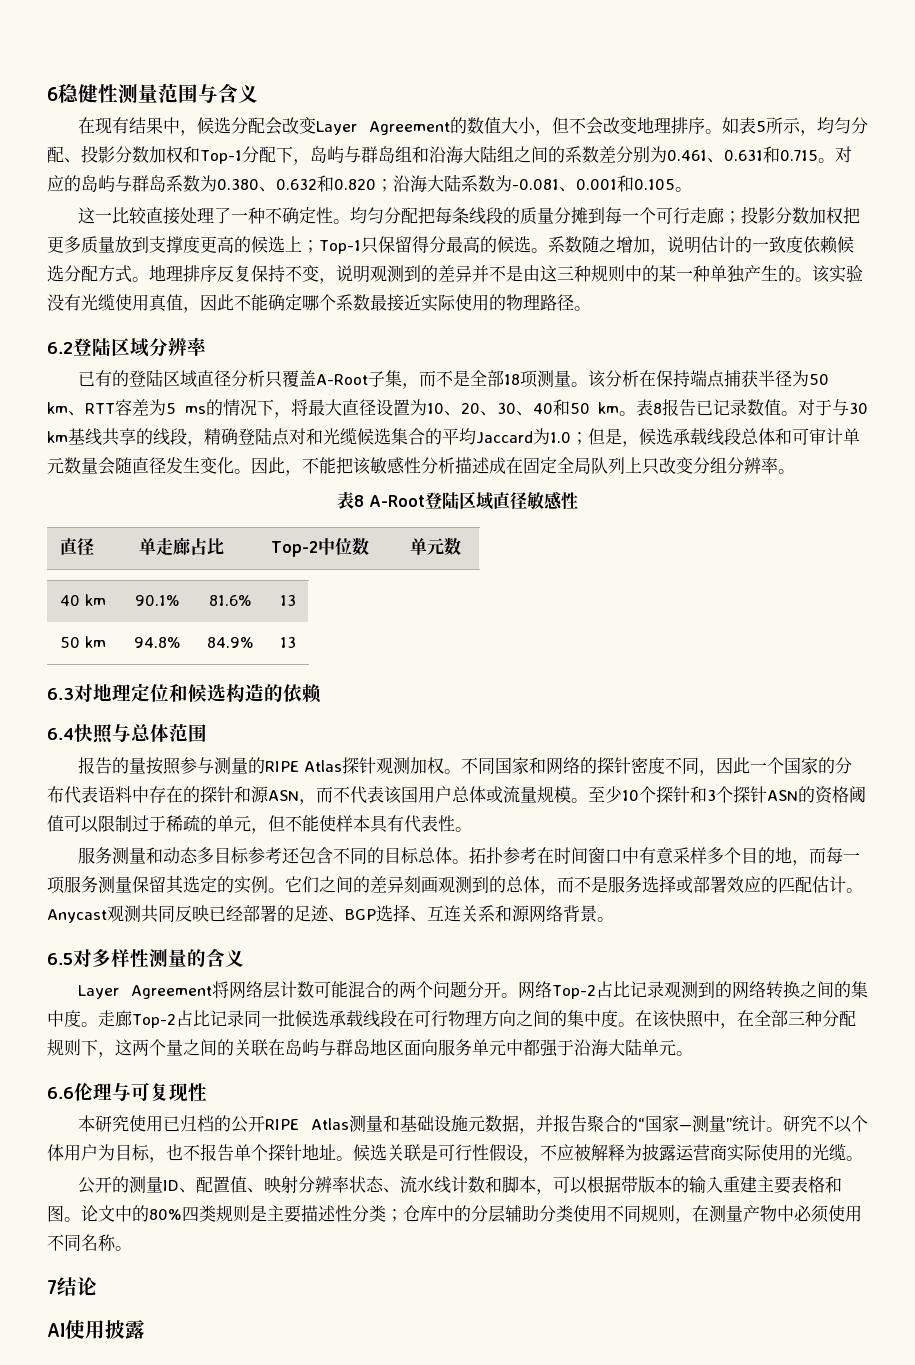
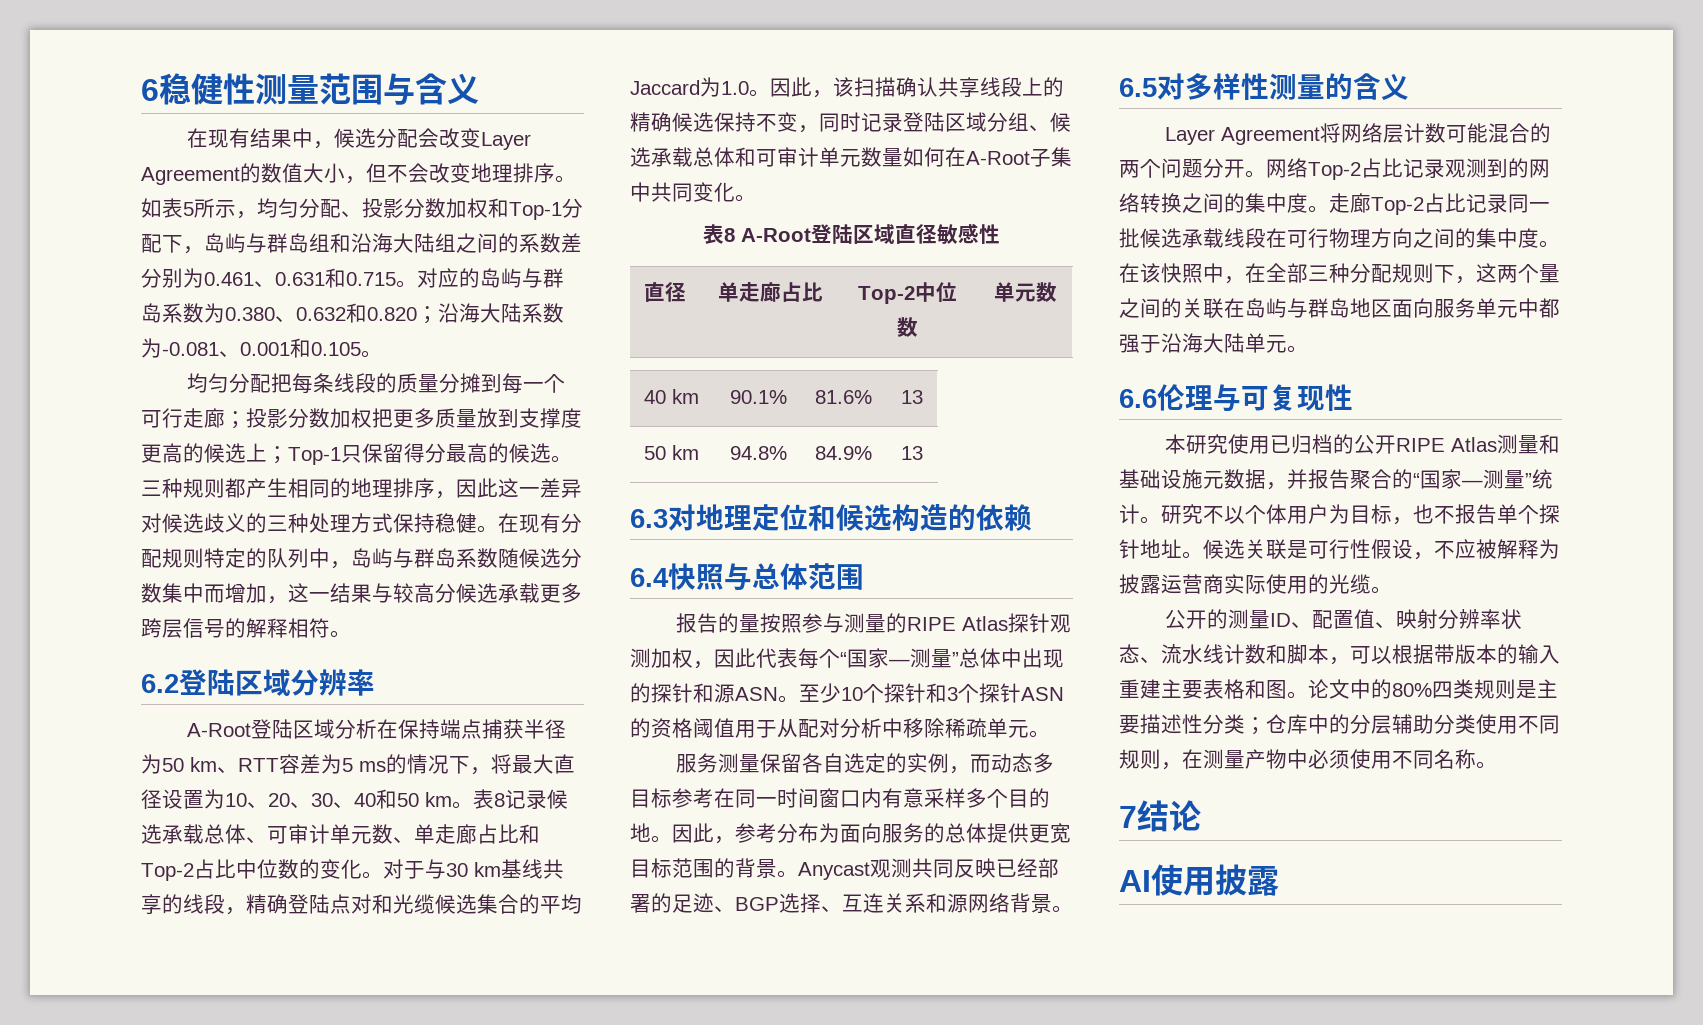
- 这一比较直接处理了一种不确定性。
- 系数随之增加，说明估计的一致度依赖候选分配方式。地理排序反复保持不变，说明观测到的差异并不是由这三种规则中的某一种单独产生的。该实验没有光缆使用真值，因此不能确定哪个系数最接近实际使用的物理路径。
+ 三种规则都产生相同的地理排序，因此这一差异对候选歧义的三种处理方式保持稳健。在现有分配规则特定的队列中，岛屿与群岛系数随候选分数集中而增加，这一结果与较高分候选承载更多跨层信号的解释相符。
- 已有的登陆区域直径分析只覆盖A-Root子集，而不是全部18项测量。该分析在保持端点捕获半径为50 km、RTT容差为5 ms的情况下，将最大直径设置为10、20、30、40和50 km。
+ A-Root登陆区域分析在保持端点捕获半径为50 km、RTT容差为5 ms的情况下，将最大直径设置为10、20、30、40和50 km。
- 表8报告已记录数值。
+ 表8记录候选承载总体、可审计单元数、单走廊占比和Top-2占比中位数的变化。
- 对于与30 km基线共享的线段，精确登陆点对和光缆候选集合的平均Jaccard为1.0；但是，候选承载线段总体和可审计单元数量会随直径发生变化。因此，不能把该敏感性分析描述成在固定全局队列上只改变分组分辨率。
+ 对于与30 km基线共享的线段，精确登陆点对和光缆候选集合的平均Jaccard为1.0。因此，该扫描确认共享线段上的精确候选保持不变，同时记录登陆区域分组、候选承载总体和可审计单元数量如何在A-Root子集中共同变化。
- 报告的量按照参与测量的RIPE Atlas探针观测加权。不同国家和网络的探针密度不同，因此一个国家的分布代表语料中存在的探针和源ASN，而不代表该国用户总体或流量规模。
+ 报告的量按照参与测量的RIPE Atlas探针观测加权，因此代表每个“国家—测量”总体中出现的探针和源ASN。
- 至少10个探针和3个探针ASN的资格阈值可以限制过于稀疏的单元，但不能使样本具有代表性。
- 服务测量和动态多目标参考还包含不同的目标总体。拓扑参考在时间窗口中有意采样多个目的地，而每一项服务测量保留其选定的实例。它们之间的差异刻画观测到的总体，而不是服务选择或部署效应的匹配估计。
+ 至少10个探针和3个探针ASN的资格阈值用于从配对分析中移除稀疏单元。
+ 服务测量保留各自选定的实例，而动态多目标参考在同一时间窗口内有意采样多个目的地。因此，参考分布为面向服务的总体提供更宽目标范围的背景。

